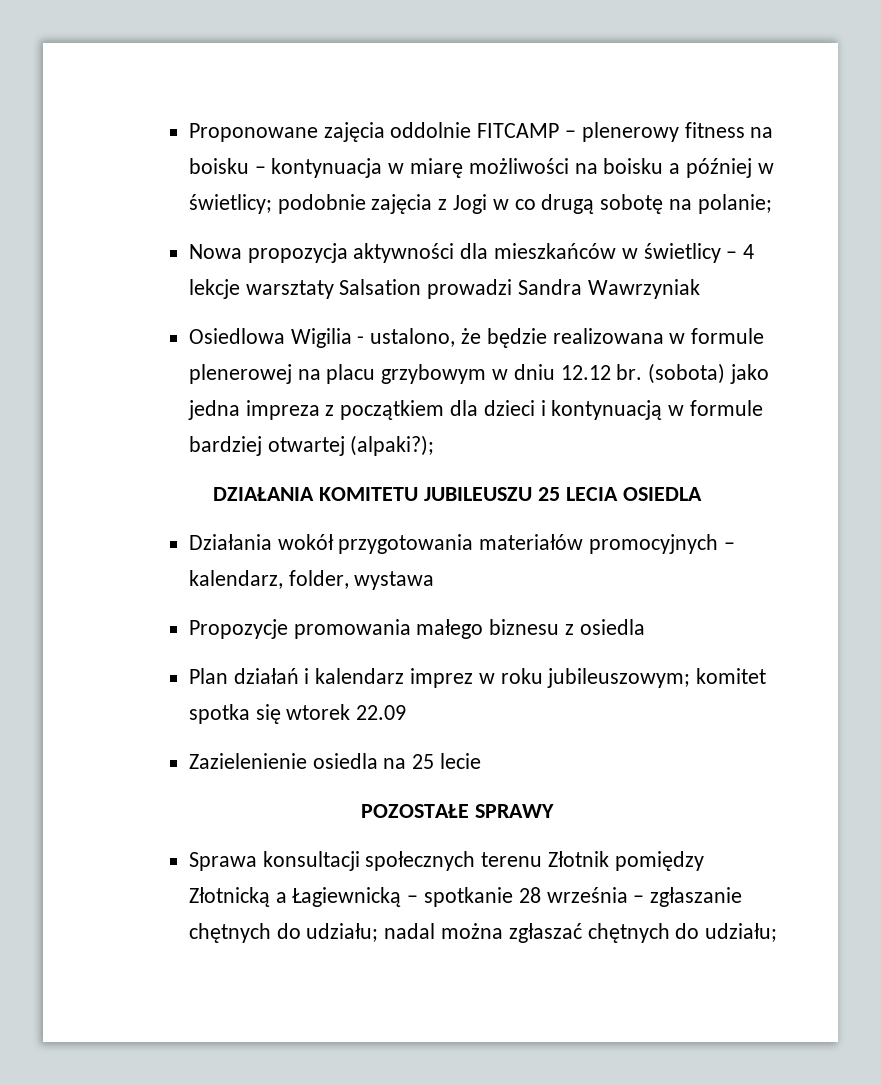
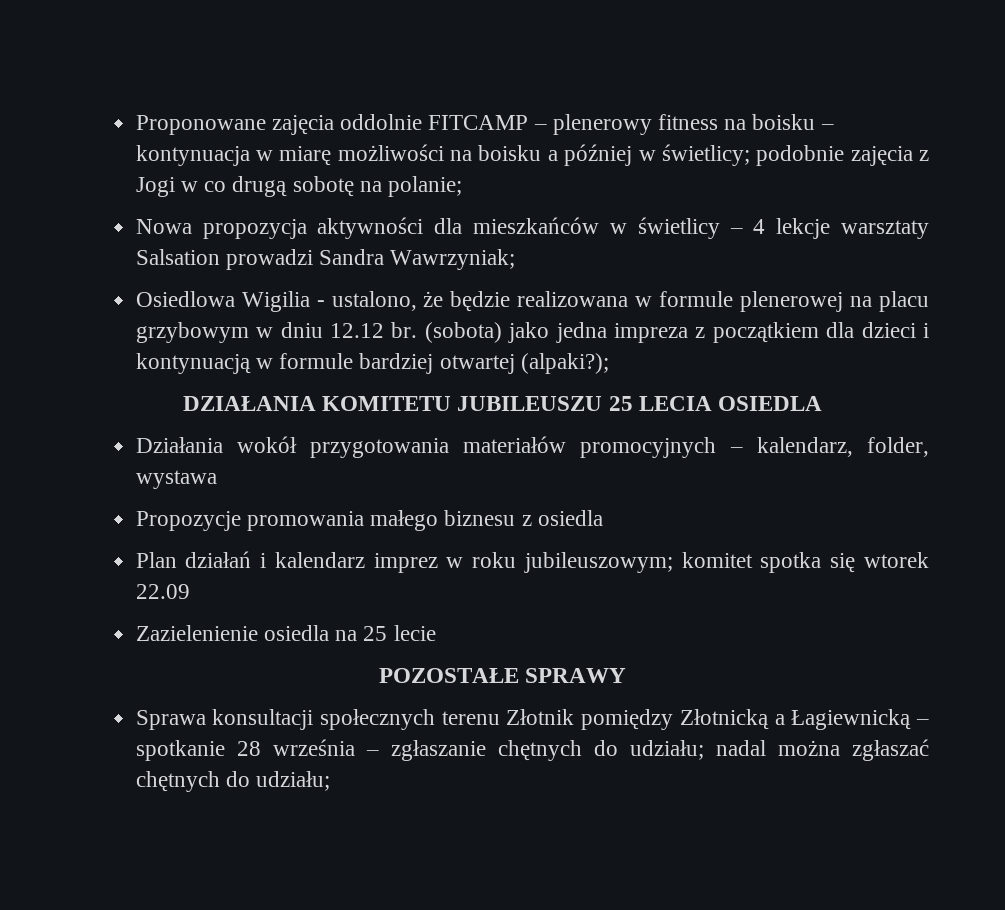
- Nowa propozycja aktywności dla mieszkańców w świetlicy – 4 lekcje warsztaty Salsation prowadzi Sandra Wawrzyniak
+ Nowa propozycja aktywności dla mieszkańców w świetlicy – 4 lekcje warsztaty Salsation prowadzi Sandra Wawrzyniak;

